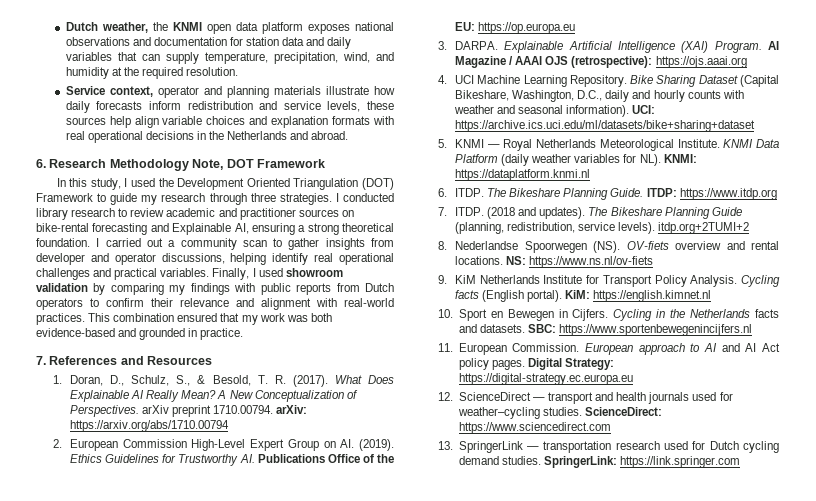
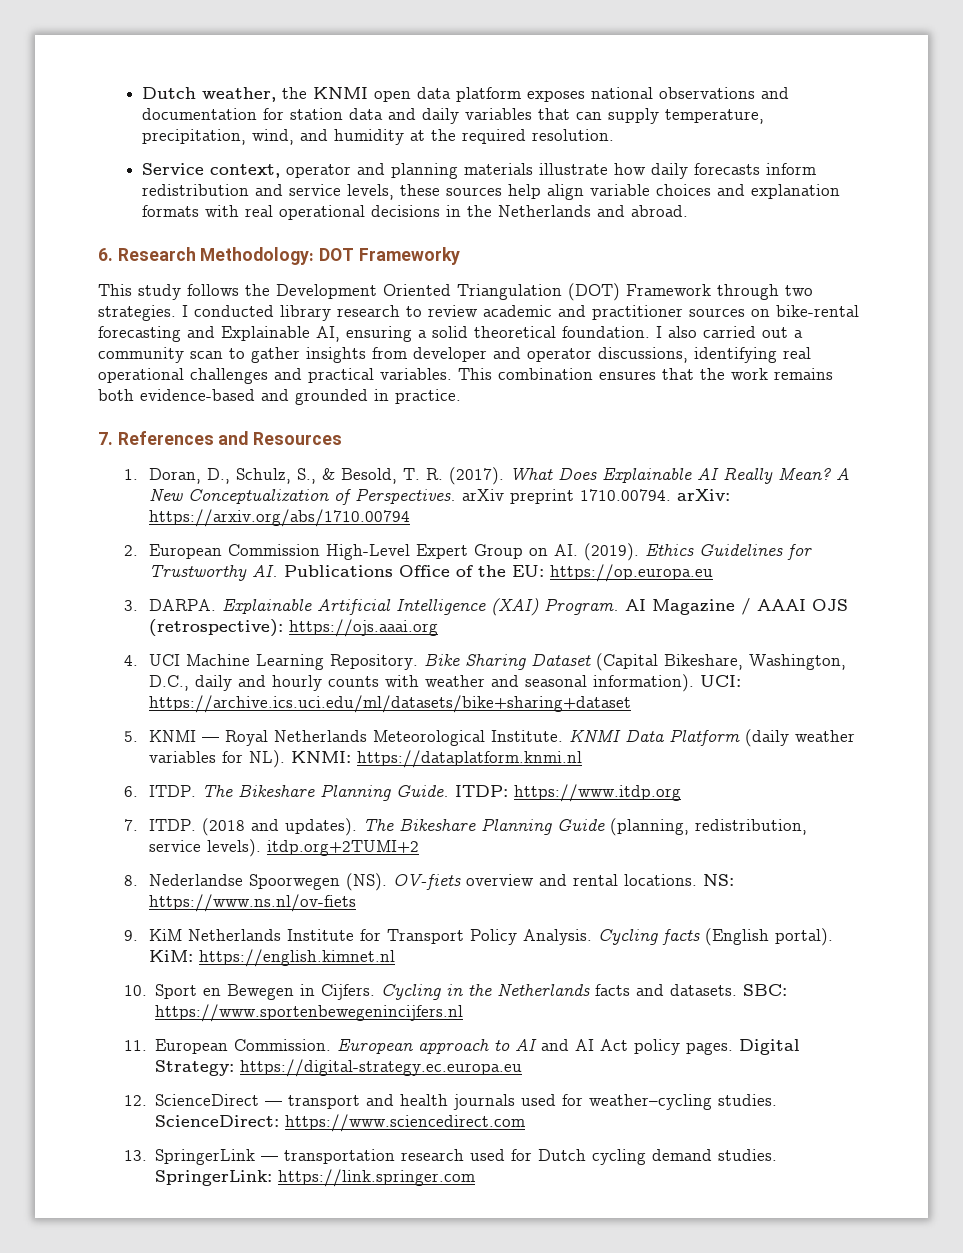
- 6. Research Methodology Note, DOT Framework
- In this study, I used the Development Oriented Triangulation (DOT) Framework to guide my research through three strategies.
+ 6. Research Methodology: DOT Frameworky
+ This study follows the Development Oriented Triangulation (DOT) Framework through two strategies.
- I conducted library research to review academic and practitioner sources on bike-rental forecasting and Explainable AI, ensuring a strong theoretical foundation.
+ I conducted library research to review academic and practitioner sources on bike-rental forecasting and Explainable AI, ensuring a solid theoretical foundation.
- I carried out a community scan to gather insights from developer and operator discussions, helping identify real operational challenges and practical variables.
+ I also carried out a community scan to gather insights from developer and operator discussions, identifying real operational challenges and practical variables.
- Finally, I used showroom validation by comparing my findings with public reports from Dutch operators to confirm their relevance and alignment with real-world practices. This combination ensured that my work was both evidence-based and grounded in practice.
+ This combination ensures that the work remains both evidence-based and grounded in practice.

